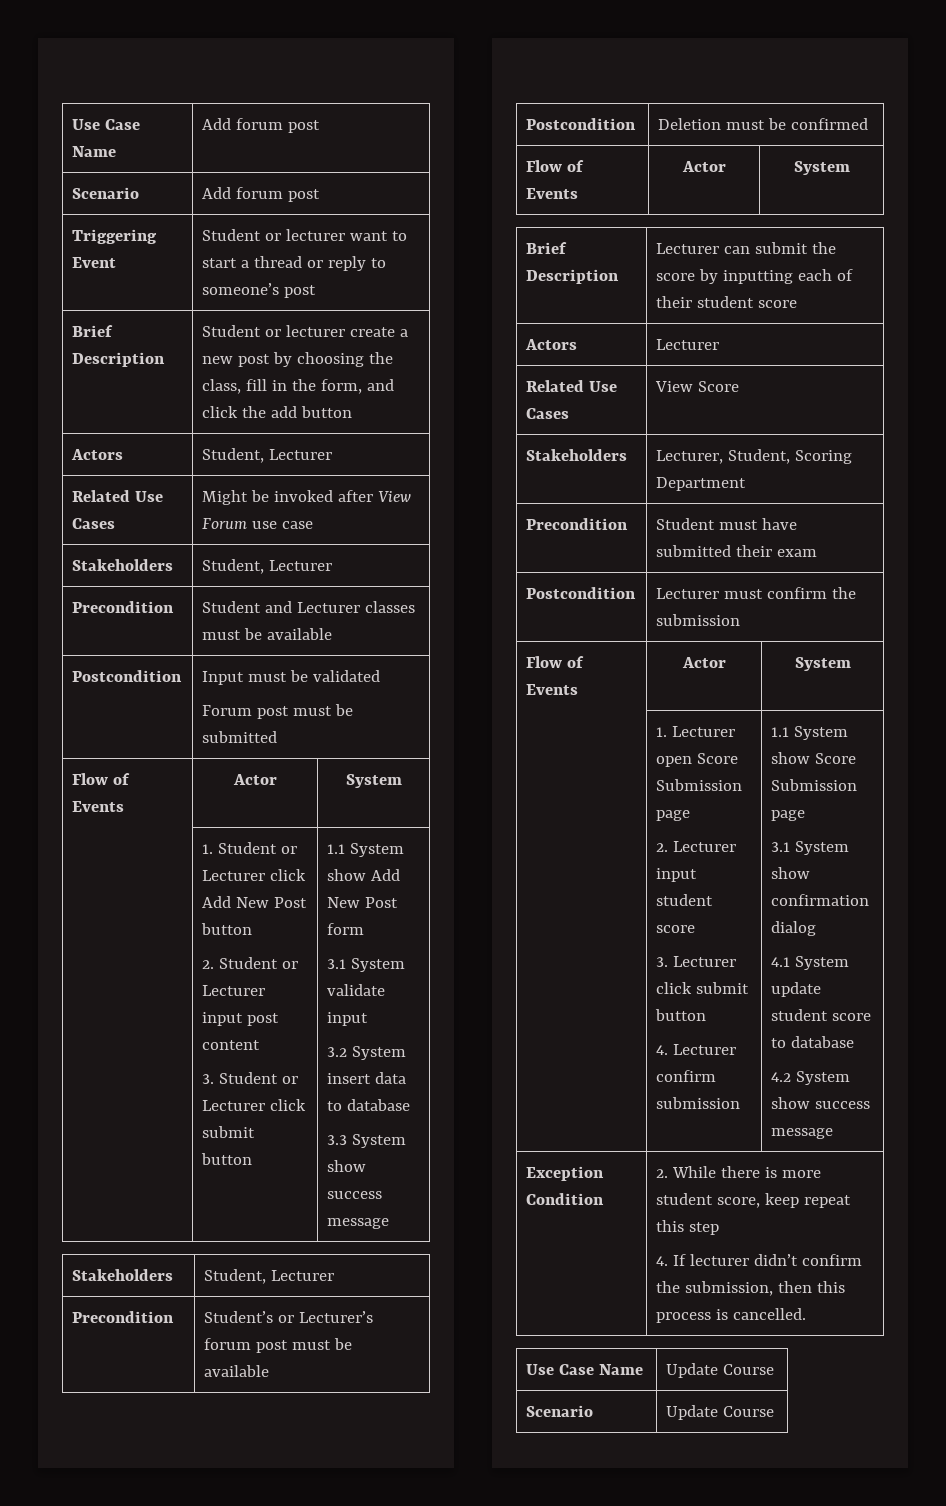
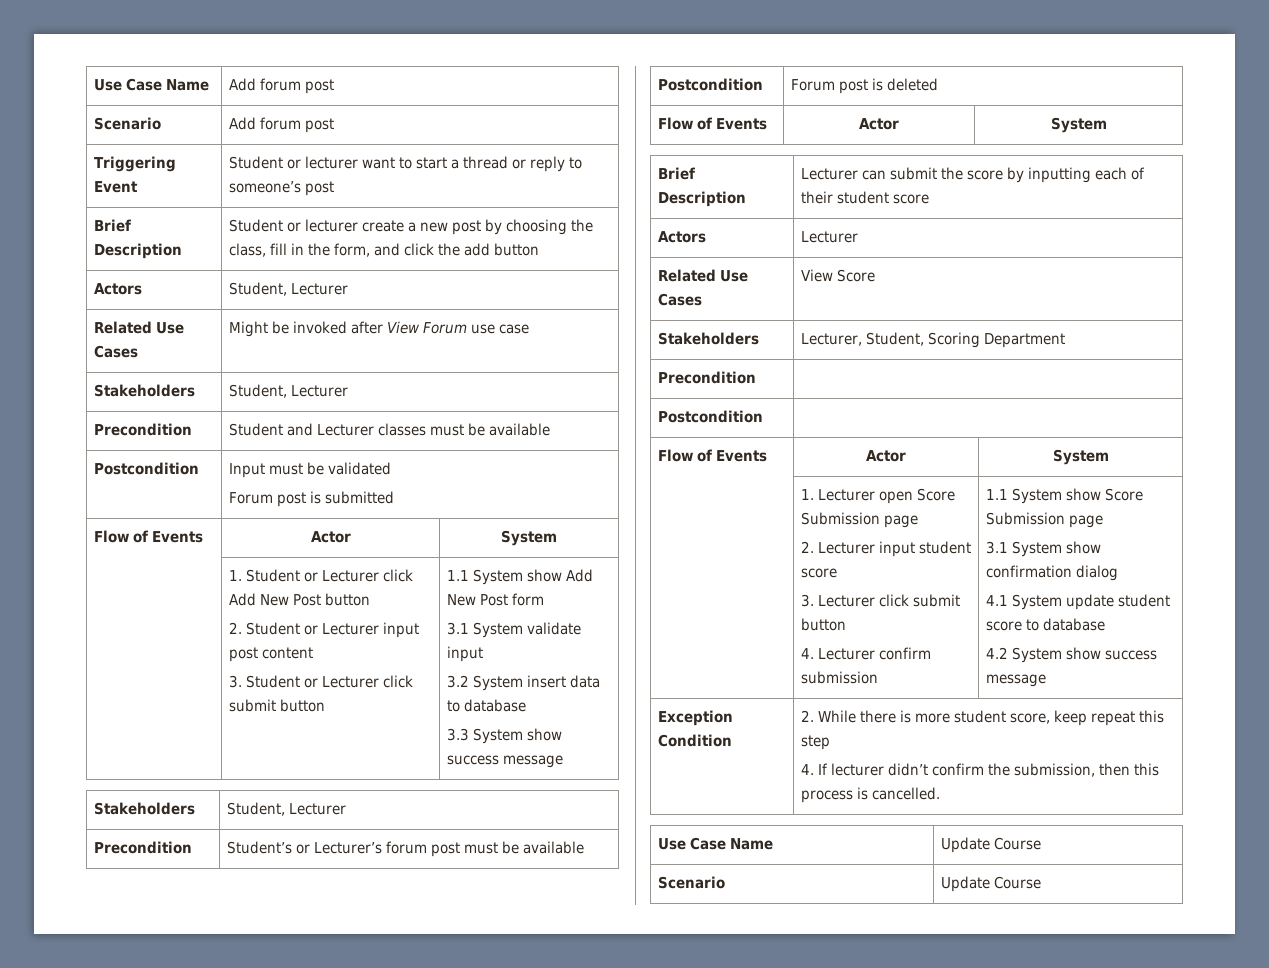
  Postcondition | Input must be validated
- Forum post must be submitted
+ Forum post is submitted
- Postcondition | Deletion must be confirmed
+ Postcondition | Forum post is deleted
  Stakeholders | Lecturer, Student, Scoring Department
- Precondition | Student must have submitted their exam
- Postcondition | Lecturer must confirm the submission
+ Precondition |
+ Postcondition |

